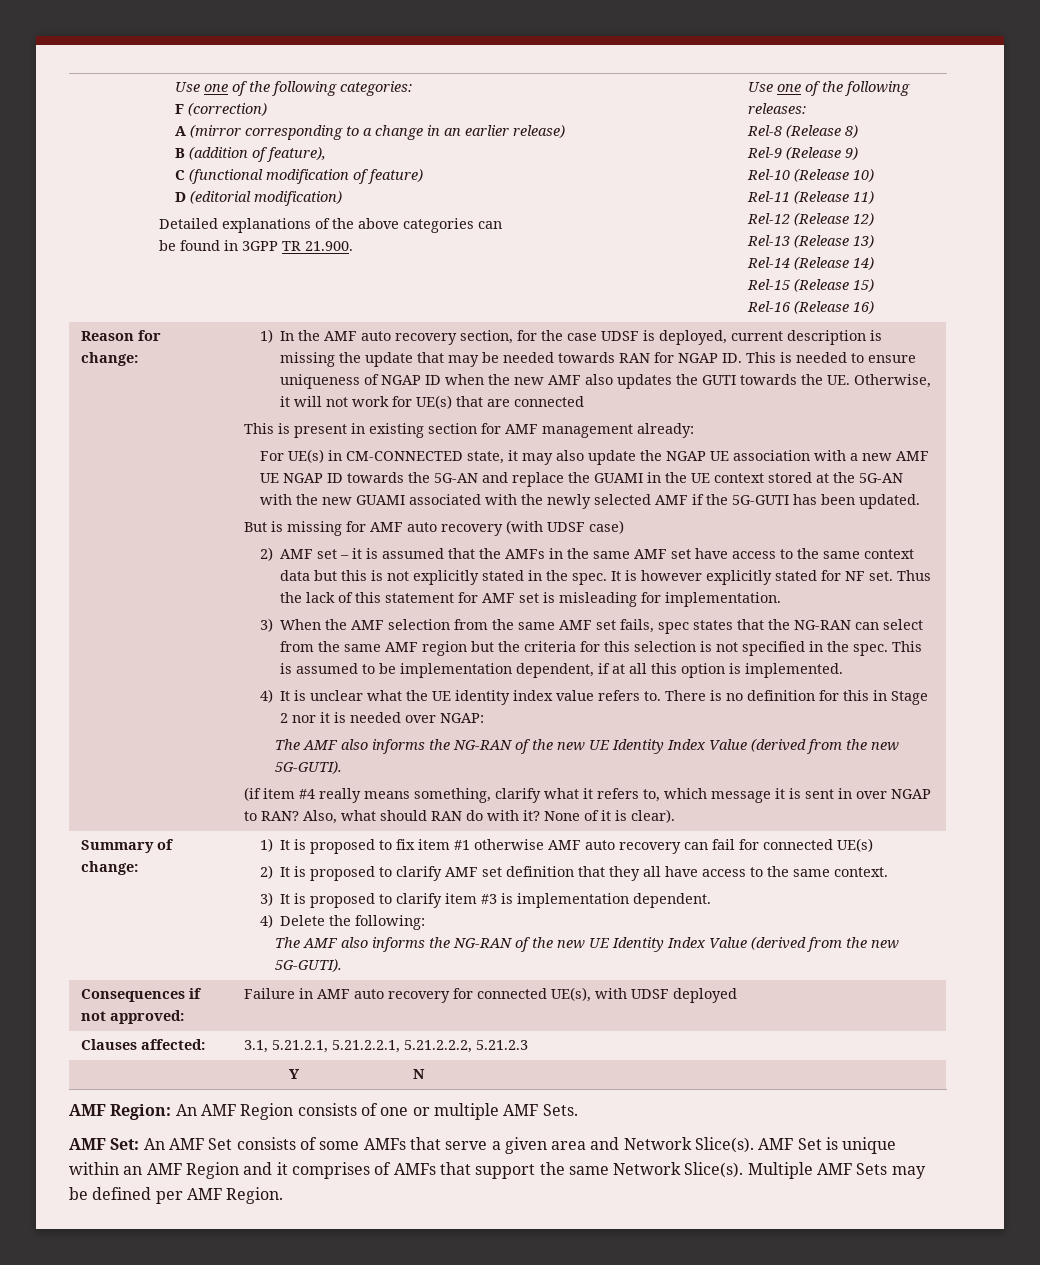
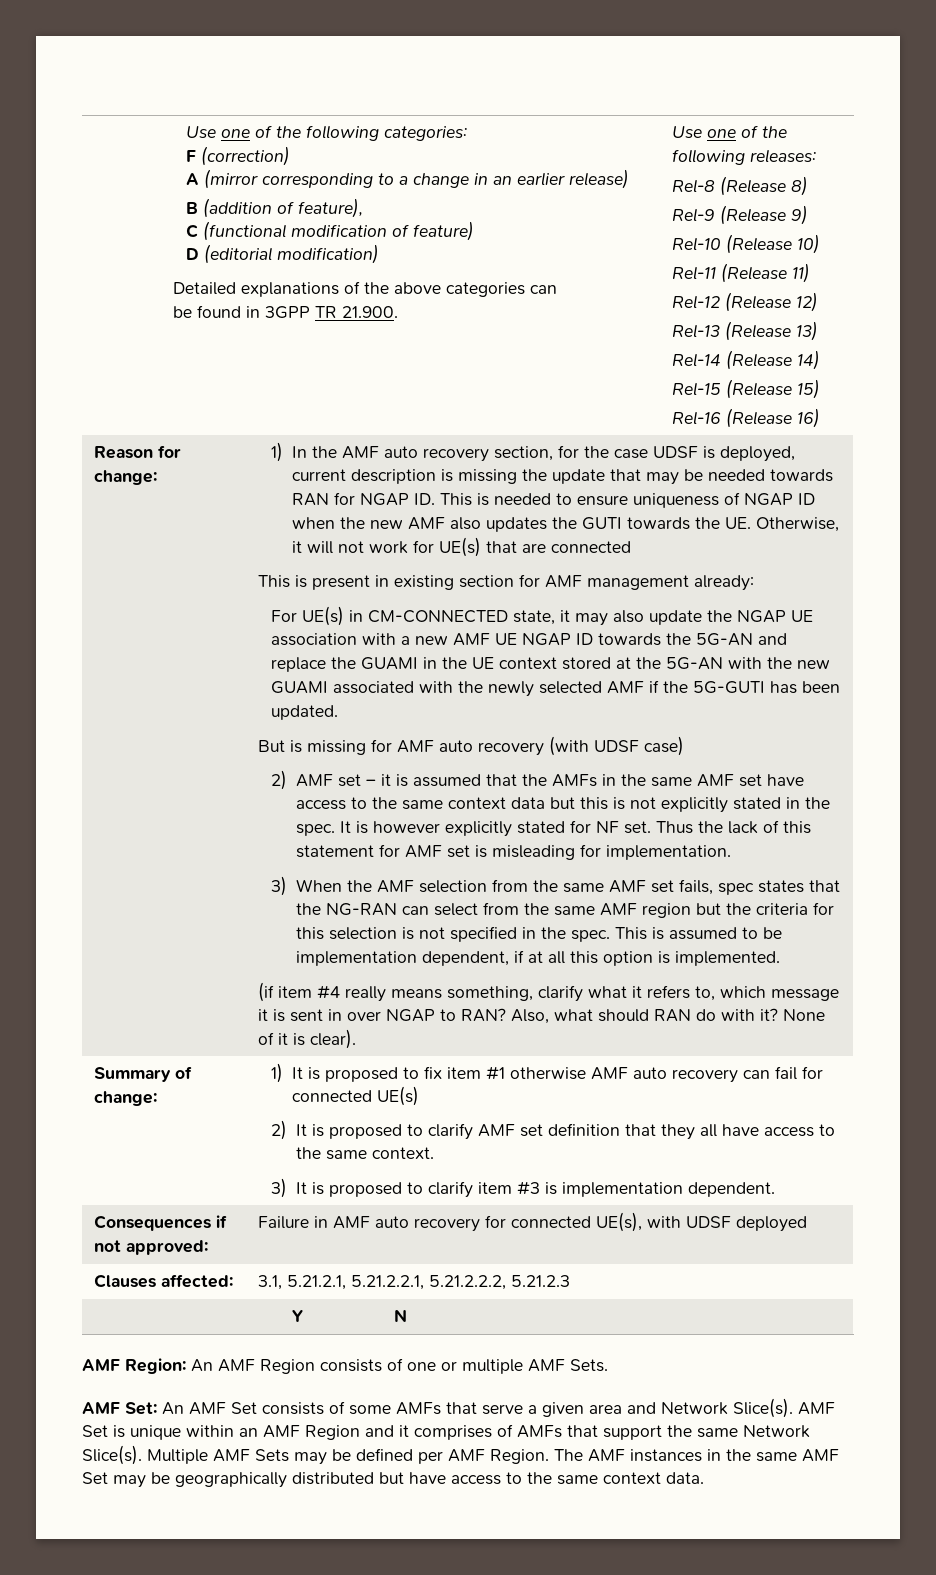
- 4) It is unclear what the UE identity index value refers to. There is no definition for this in Stage 2 nor it is needed over NGAP:
- The AMF also informs the NG-RAN of the new UE Identity Index Value (derived from the new 5G-GUTI).
- 4) Delete the following:
- The AMF also informs the NG-RAN of the new UE Identity Index Value (derived from the new 5G-GUTI).
+ The AMF instances in the same AMF Set may be geographically distributed but have access to the same context data.

